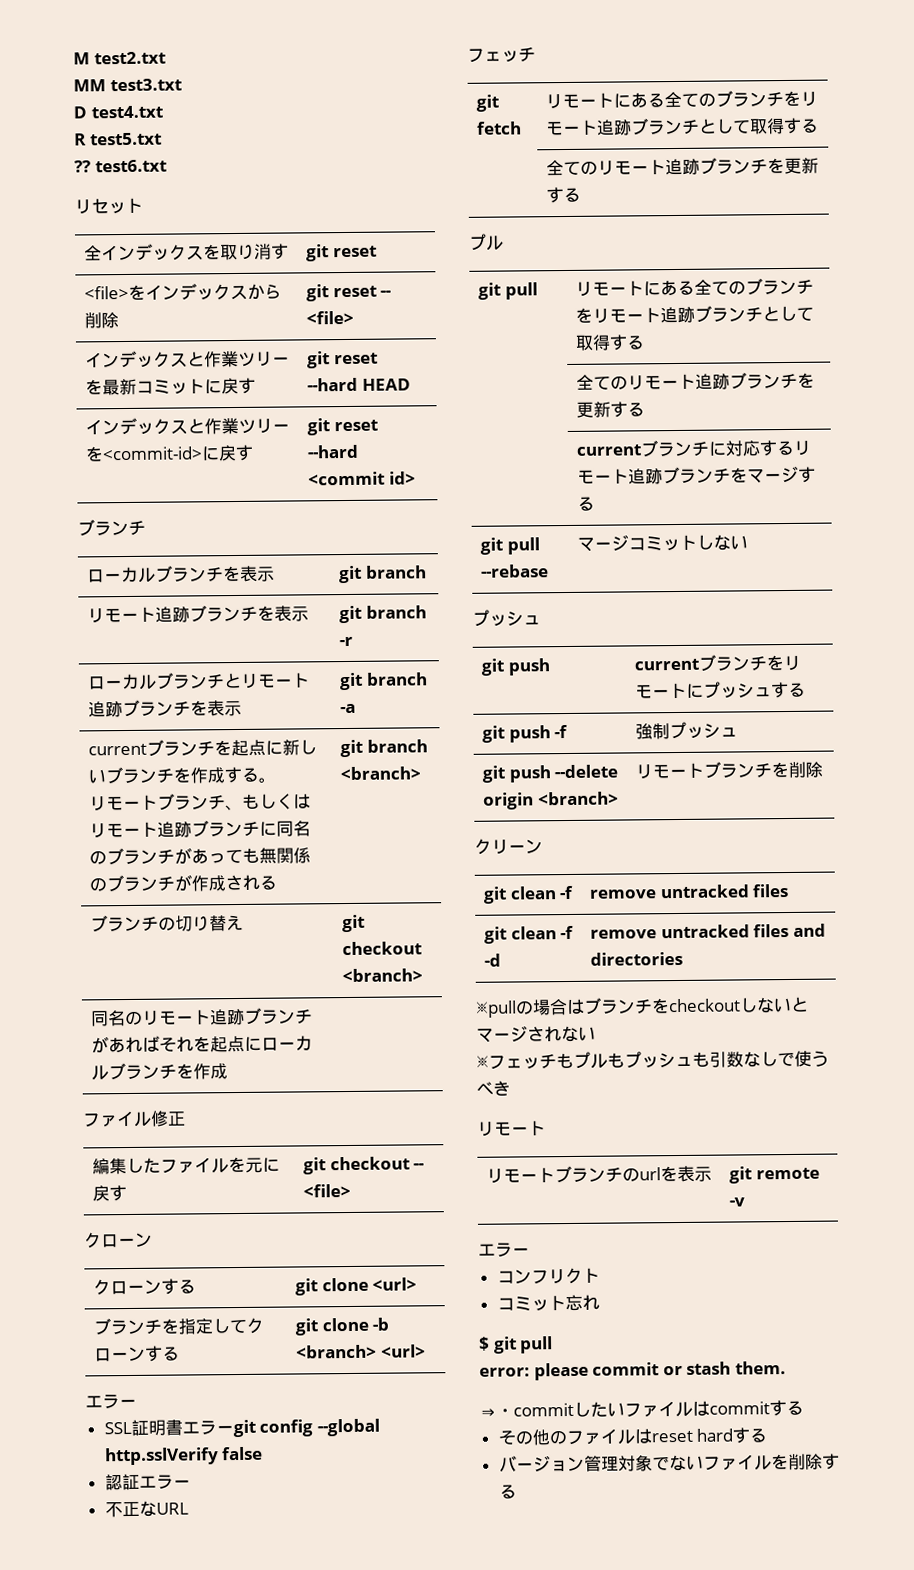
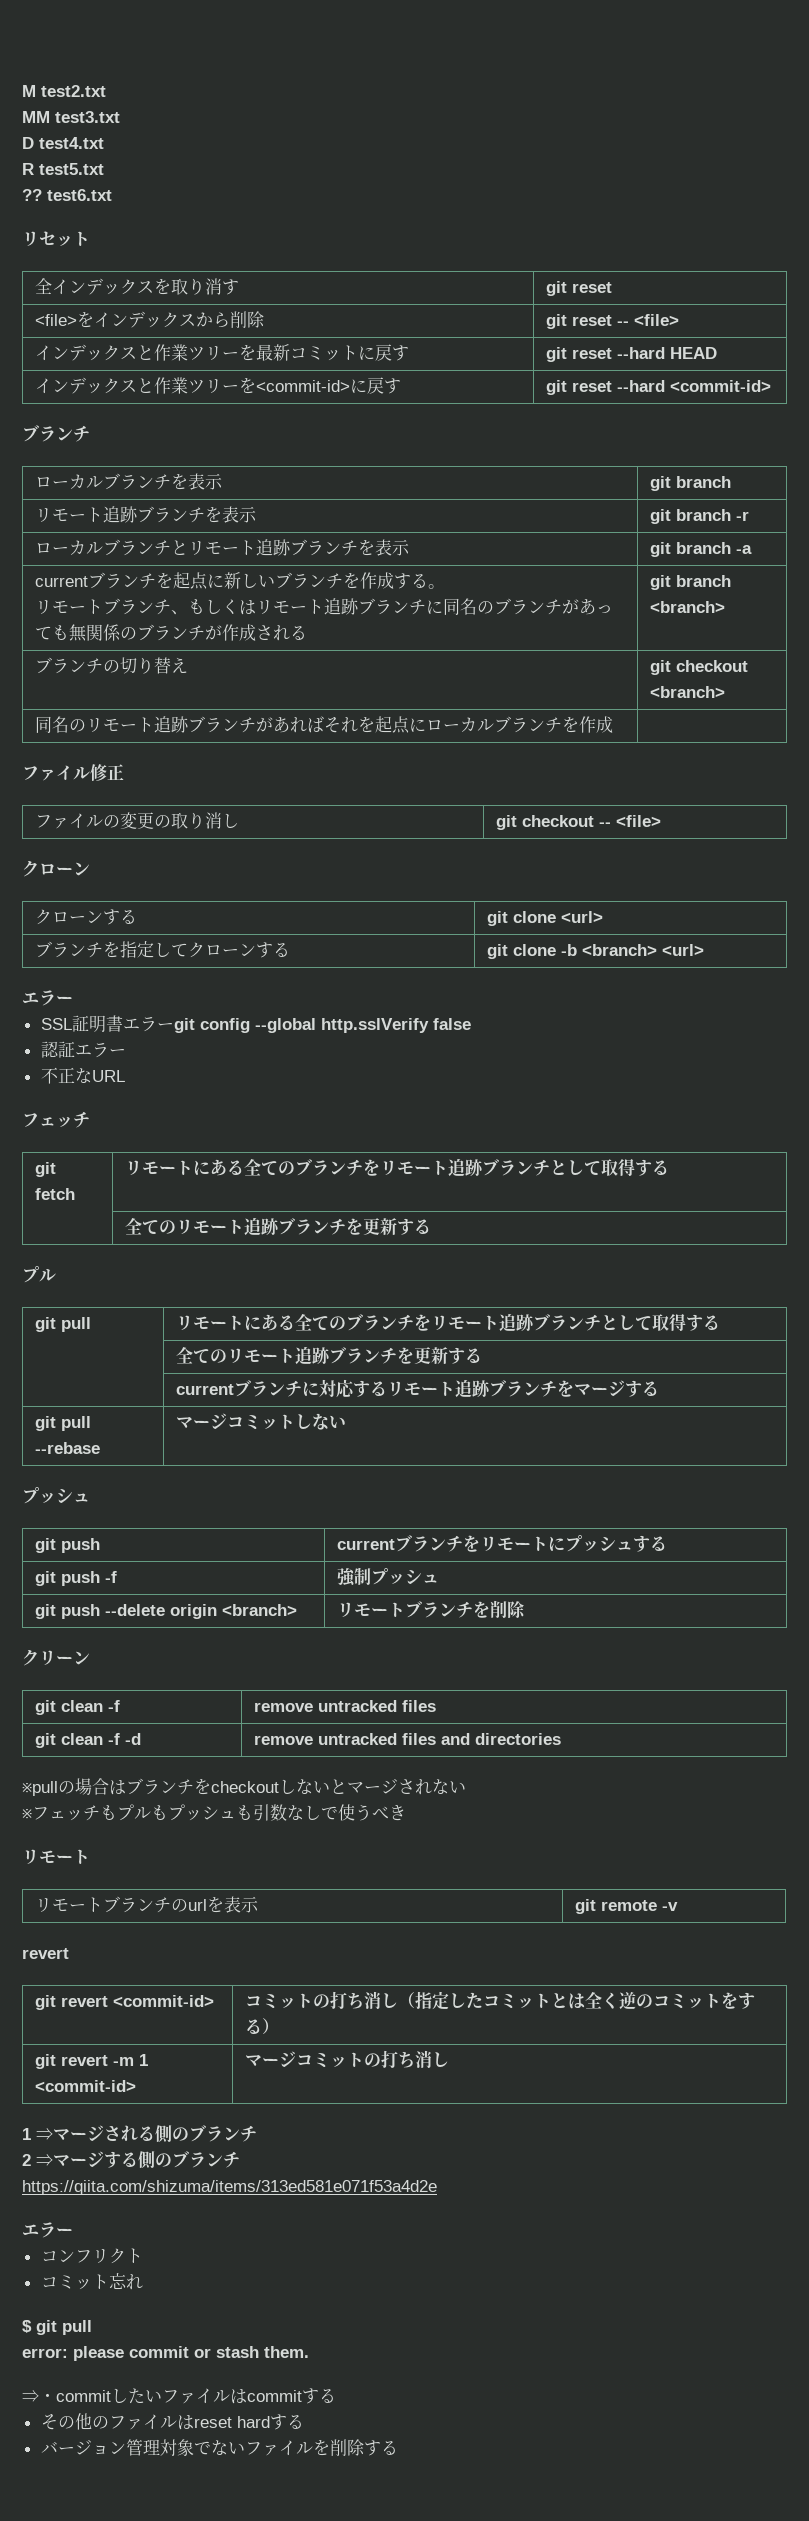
- インデックスと作業ツリーを<commit-id>に戻す | git reset --hard <commit id>
+ インデックスと作業ツリーを<commit-id>に戻す | git reset --hard <commit-id>
- 編集したファイルを元に戻す | git checkout -- <file>
+ ファイルの変更の取り消し | git checkout -- <file>
  リモートブランチのurlを表示 | git remote -v
+ revert
+ git revert <commit-id> | コミットの打ち消し（指定したコミットとは全く逆のコミットをする）
+ git revert -m 1 <commit-id> | マージコミットの打ち消し
+ 1 ⇒マージされる側のブランチ
+ 2 ⇒マージする側のブランチ
+ https://qiita.com/shizuma/items/313ed581e071f53a4d2e

